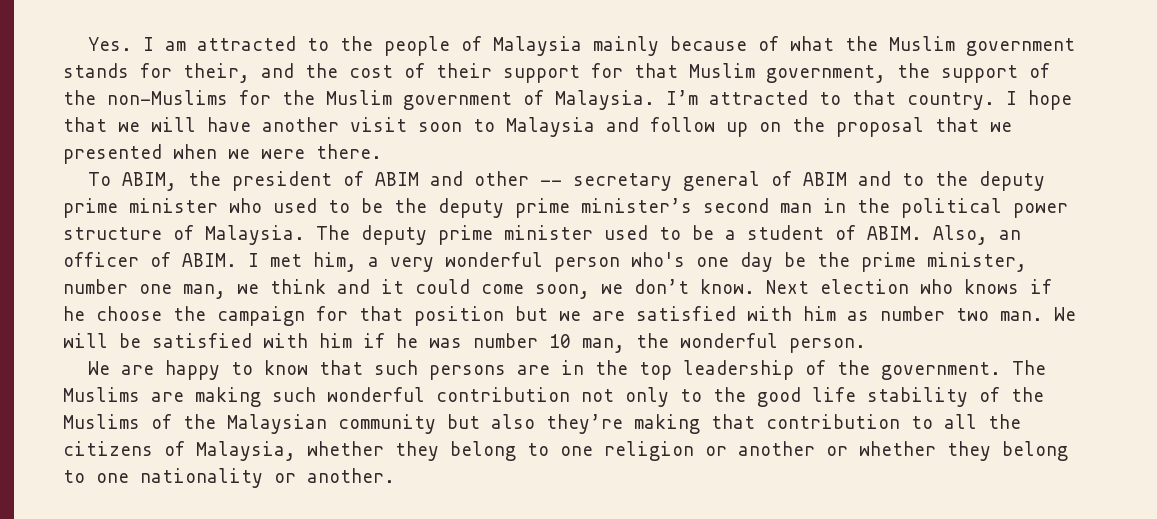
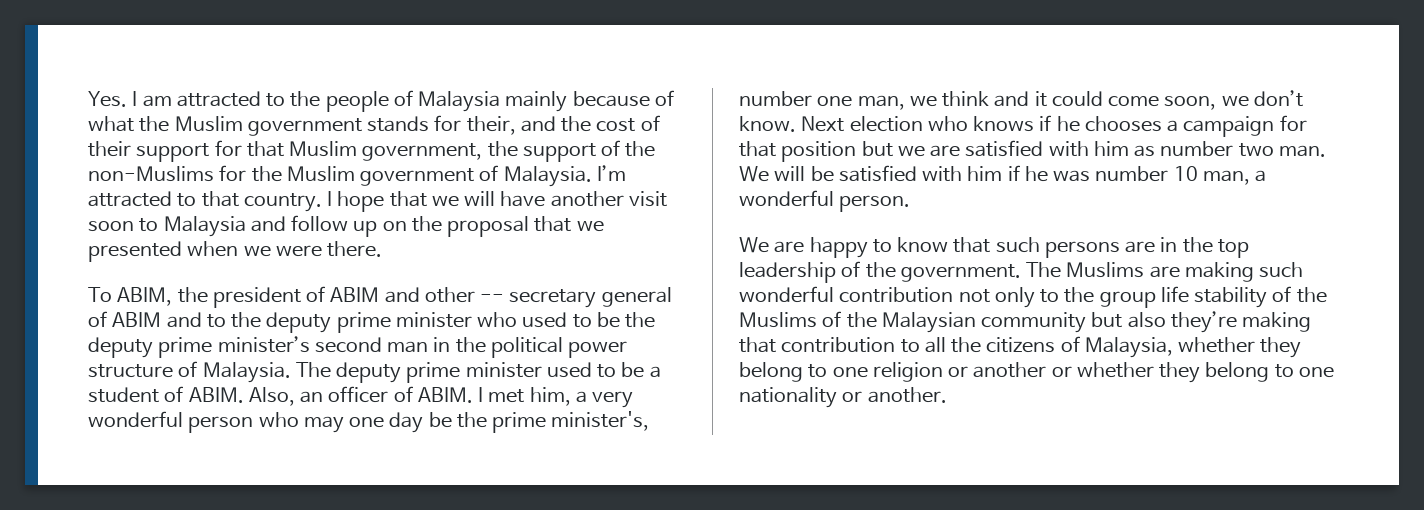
- I met him, a very wonderful person who's one day be the prime minister, number one man, we think and it could come soon, we don’t know.
+ I met him, a very wonderful person who may one day be the prime minister's, number one man, we think and it could come soon, we don’t know.
- Next election who knows if he choose the campaign for that position but we are satisfied with him as number two man.
+ Next election who knows if he chooses a campaign for that position but we are satisfied with him as number two man.
- We will be satisfied with him if he was number 10 man, the wonderful person.
+ We will be satisfied with him if he was number 10 man, a wonderful person.
- The Muslims are making such wonderful contribution not only to the good life stability of the Muslims of the Malaysian community but also they’re making that contribution to all the citizens of Malaysia, whether they belong to one religion or another or whether they belong to one nationality or another.
+ The Muslims are making such wonderful contribution not only to the group life stability of the Muslims of the Malaysian community but also they’re making that contribution to all the citizens of Malaysia, whether they belong to one religion or another or whether they belong to one nationality or another.

